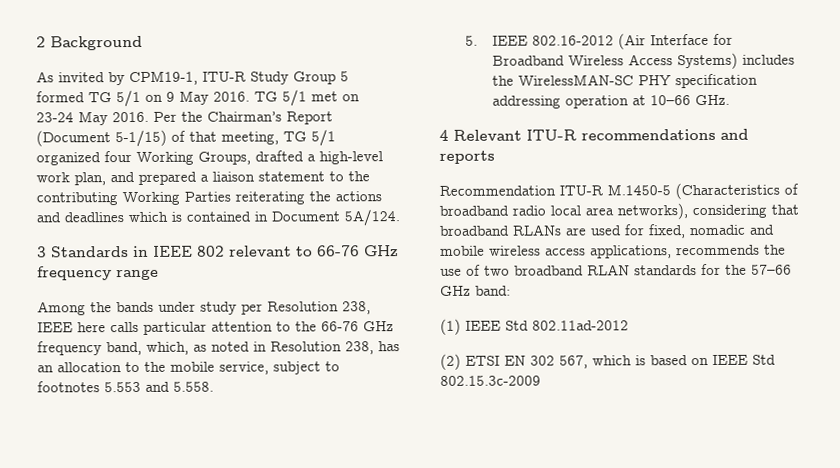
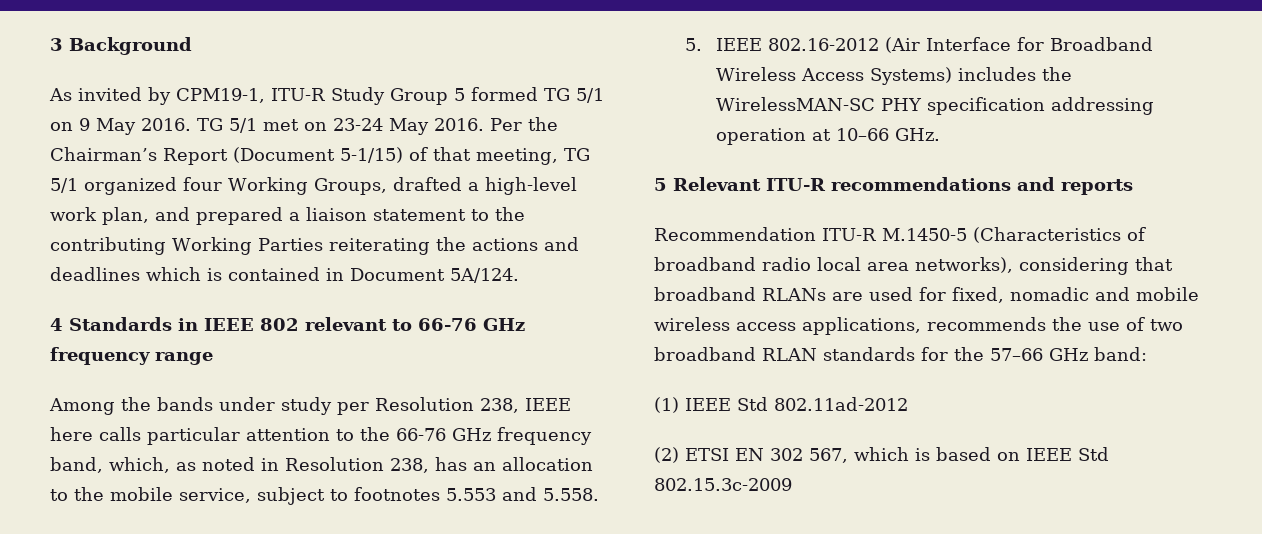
- 2 Background
+ 3 Background
- 3 Standards in IEEE 802 relevant to 66-76 GHz frequency range
+ 4 Standards in IEEE 802 relevant to 66-76 GHz frequency range
- 4 Relevant ITU-R recommendations and reports
+ 5 Relevant ITU-R recommendations and reports

